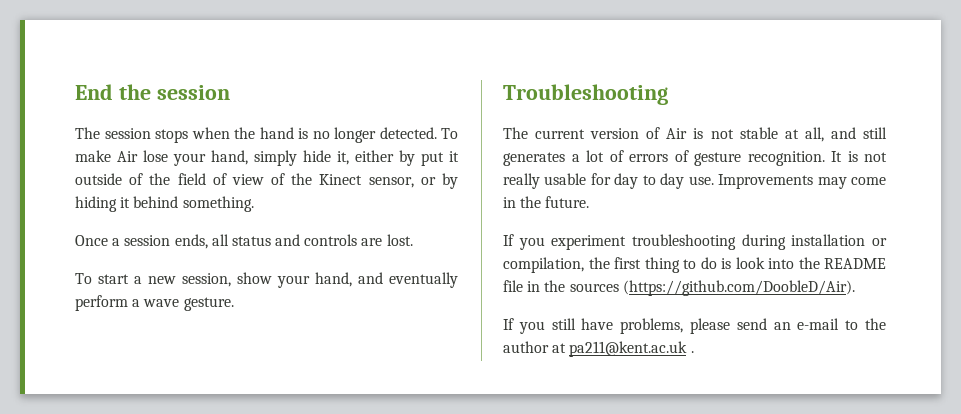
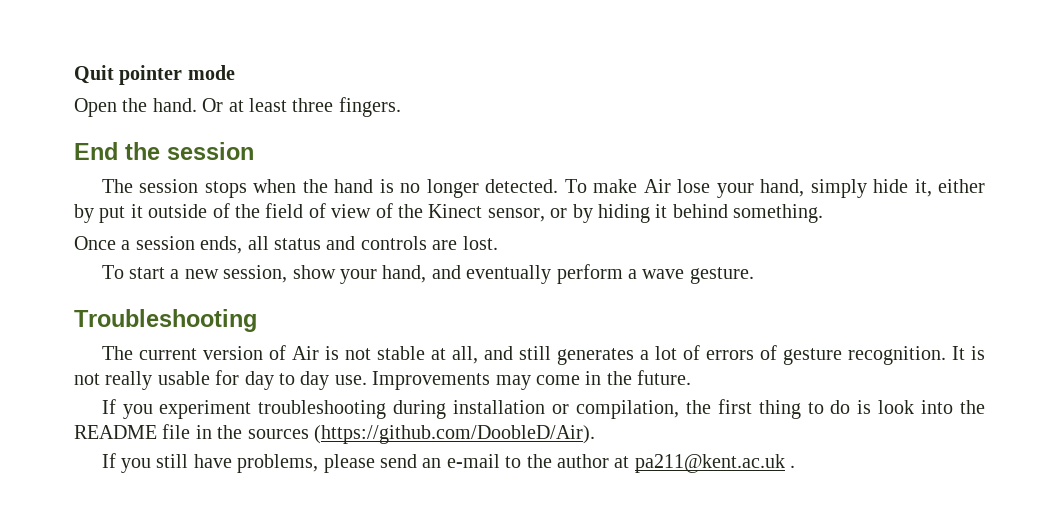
+ Quit pointer mode
+ Open the hand. Or at least three fingers.

